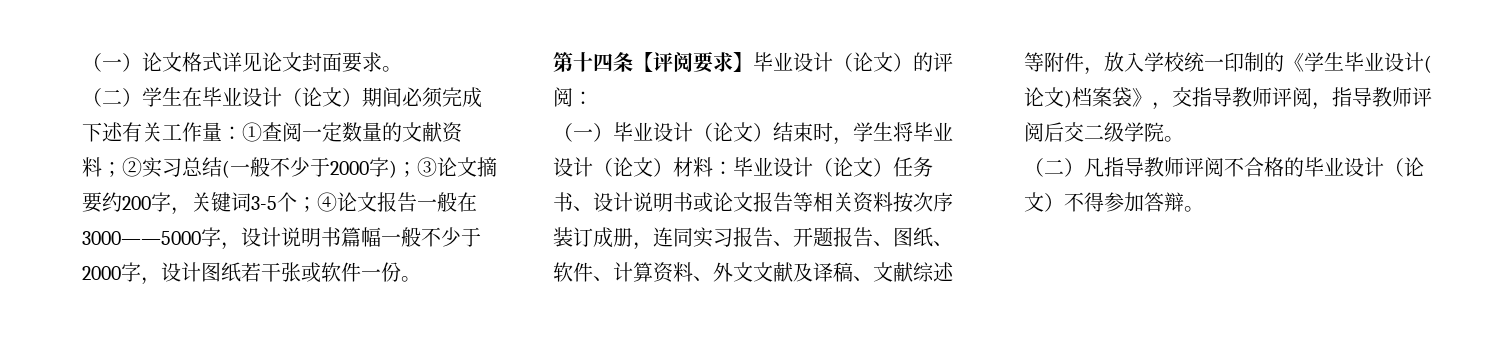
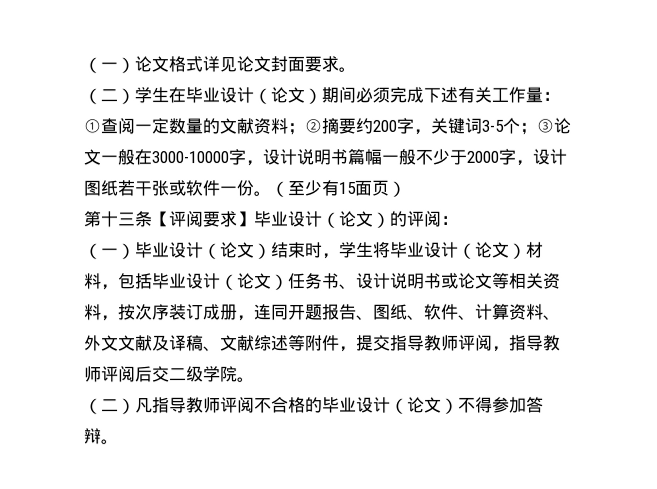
- （二）学生在毕业设计（论文）期间必须完成下述有关工作量：①查阅一定数量的文献资料；②实习总结(一般不少于2000字)；③论文摘要约200字，关键词3-5个；④论文报告一般在3000——5000字，设计说明书篇幅一般不少于2000字，设计图纸若干张或软件一份。
+ （二）学生在毕业设计（论文）期间必须完成下述有关工作量：①查阅一定数量的文献资料；②摘要约200字，关键词3-5个；③论文一般在3000-10000字，设计说明书篇幅一般不少于2000字，设计图纸若干张或软件一份。（至少有15面页）
- 第十四条【评阅要求】毕业设计（论文）的评阅：
+ 第十三条【评阅要求】毕业设计（论文）的评阅：
- （一）毕业设计（论文）结束时，学生将毕业设计（论文）材料：毕业设计（论文）任务书、设计说明书或论文报告等相关资料按次序装订成册，连同实习报告、开题报告、图纸、软件、计算资料、外文文献及译稿、文献综述等附件，放入学校统一印制的《学生毕业设计(论文)档案袋》，交指导教师评阅，指导教师评阅后交二级学院。
+ （一）毕业设计（论文）结束时，学生将毕业设计（论文）材料，包括毕业设计（论文）任务书、设计说明书或论文等相关资料，按次序装订成册，连同开题报告、图纸、软件、计算资料、外文文献及译稿、文献综述等附件，提交指导教师评阅，指导教师评阅后交二级学院。

